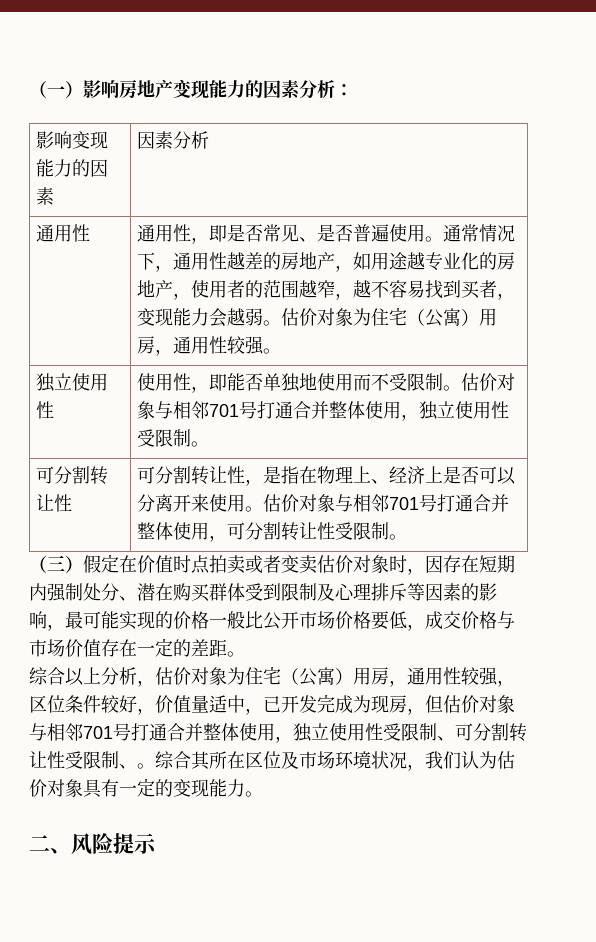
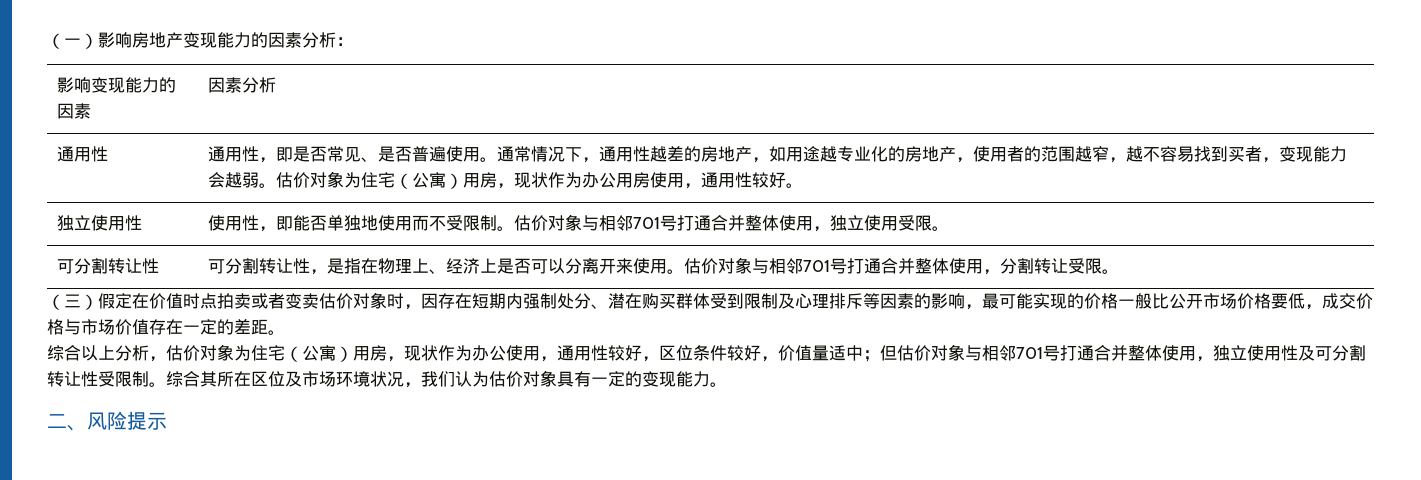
- 估价对象为住宅（公寓）用房，通用性较强。
+ 估价对象为住宅（公寓）用房，现状作为办公用房使用，通用性较好。
- 独立使用性 | 使用性，即能否单独地使用而不受限制。估价对象与相邻701号打通合并整体使用，独立使用性受限制。
+ 独立使用性 | 使用性，即能否单独地使用而不受限制。估价对象与相邻701号打通合并整体使用，独立使用受限。
- 可分割转让性 | 可分割转让性，是指在物理上、经济上是否可以分离开来使用。估价对象与相邻701号打通合并整体使用，可分割转让性受限制。
+ 可分割转让性 | 可分割转让性，是指在物理上、经济上是否可以分离开来使用。估价对象与相邻701号打通合并整体使用，分割转让受限。
- 综合以上分析，估价对象为住宅（公寓）用房，通用性较强，区位条件较好，价值量适中，已开发完成为现房，但估价对象与相邻701号打通合并整体使用，独立使用性受限制、可分割转让性受限制、。
+ 综合以上分析，估价对象为住宅（公寓）用房，现状作为办公使用，通用性较好，区位条件较好，价值量适中；但估价对象与相邻701号打通合并整体使用，独立使用性及可分割转让性受限制。

